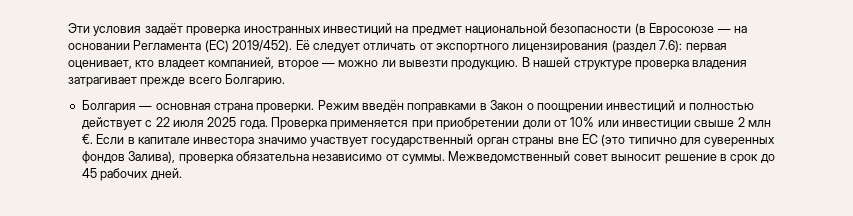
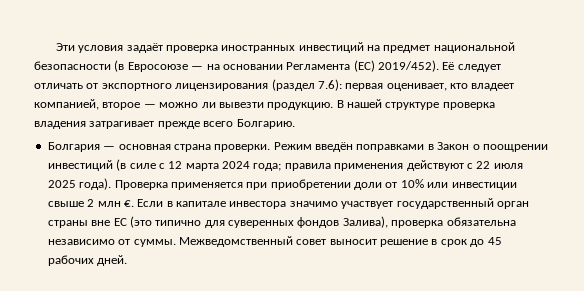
- Режим введён поправками в Закон о поощрении инвестиций и полностью действует с 22 июля 2025 года.
+ Режим введён поправками в Закон о поощрении инвестиций (в силе с 12 марта 2024 года; правила применения действуют с 22 июля 2025 года).

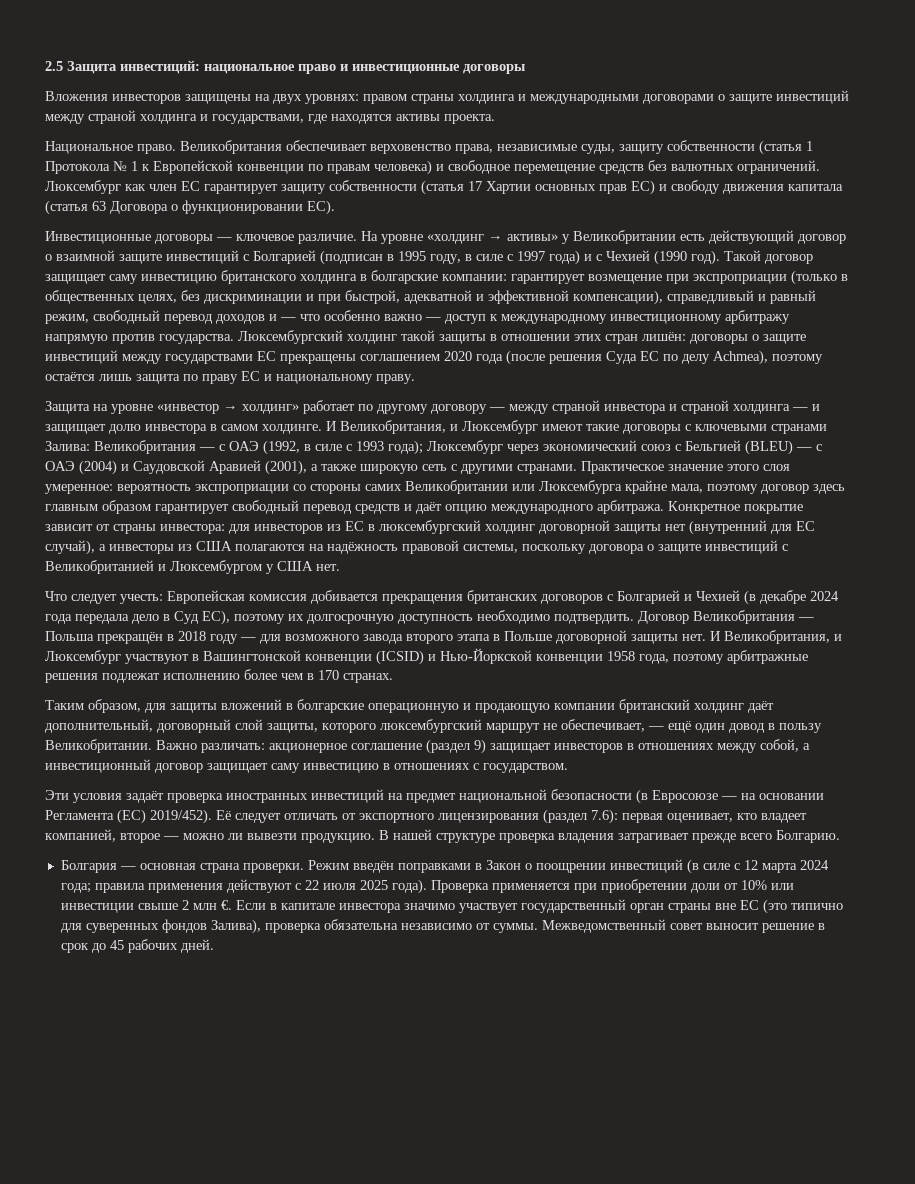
+ 2.5 Защита инвестиций: национальное право и инвестиционные договоры
+ Вложения инвесторов защищены на двух уровнях: правом страны холдинга и международными договорами о защите инвестиций между страной холдинга и государствами, где находятся активы проекта.
+ Национальное право. Великобритания обеспечивает верховенство права, независимые суды, защиту собственности (статья 1 Протокола № 1 к Европейской конвенции по правам человека) и свободное перемещение средств без валютных ограничений. Люксембург как член ЕС гарантирует защиту собственности (статья 17 Хартии основных прав ЕС) и свободу движения капитала (статья 63 Договора о функционировании ЕС).
+ Инвестиционные договоры — ключевое различие. На уровне «холдинг → активы» у Великобритании есть действующий договор о взаимной защите инвестиций с Болгарией (подписан в 1995 году, в силе с 1997 года) и с Чехией (1990 год). Такой договор защищает саму инвестицию британского холдинга в болгарские компании: гарантирует возмещение при экспроприации (только в общественных целях, без дискриминации и при быстрой, адекватной и эффективной компенсации), справедливый и равный режим, свободный перевод доходов и — что особенно важно — доступ к международному инвестиционному арбитражу напрямую против государства. Люксембургский холдинг такой защиты в отношении этих стран лишён: договоры о защите инвестиций между государствами ЕС прекращены соглашением 2020 года (после решения Суда ЕС по делу Achmea), поэтому остаётся лишь защита по праву ЕС и национальному праву.
+ Защита на уровне «инвестор → холдинг» работает по другому договору — между страной инвестора и страной холдинга — и защищает долю инвестора в самом холдинге. И Великобритания, и Люксембург имеют такие договоры с ключевыми странами Залива: Великобритания — с ОАЭ (1992, в силе с 1993 года); Люксембург через экономический союз с Бельгией (BLEU) — с ОАЭ (2004) и Саудовской Аравией (2001), а также широкую сеть с другими странами. Практическое значение этого слоя умеренное: вероятность экспроприации со стороны самих Великобритании или Люксембурга крайне мала, поэтому договор здесь главным образом гарантирует свободный перевод средств и даёт опцию международного арбитража. Конкретное покрытие зависит от страны инвестора: для инвесторов из ЕС в люксембургский холдинг договорной защиты нет (внутренний для ЕС случай), а инвесторы из США полагаются на надёжность правовой системы, поскольку договора о защите инвестиций с Великобританией и Люксембургом у США нет.
+ Что следует учесть: Европейская комиссия добивается прекращения британских договоров с Болгарией и Чехией (в декабре 2024 года передала дело в Суд ЕС), поэтому их долгосрочную доступность необходимо подтвердить. Договор Великобритания — Польша прекращён в 2018 году — для возможного завода второго этапа в Польше договорной защиты нет. И Великобритания, и Люксембург участвуют в Вашингтонской конвенции (ICSID) и Нью-Йоркской конвенции 1958 года, поэтому арбитражные решения подлежат исполнению более чем в 170 странах.
+ Таким образом, для защиты вложений в болгарские операционную и продающую компании британский холдинг даёт дополнительный, договорный слой защиты, которого люксембургский маршрут не обеспечивает, — ещё один довод в пользу Великобритании. Важно различать: акционерное соглашение (раздел 9) защищает инвесторов в отношениях между собой, а инвестиционный договор защищает саму инвестицию в отношениях с государством.

